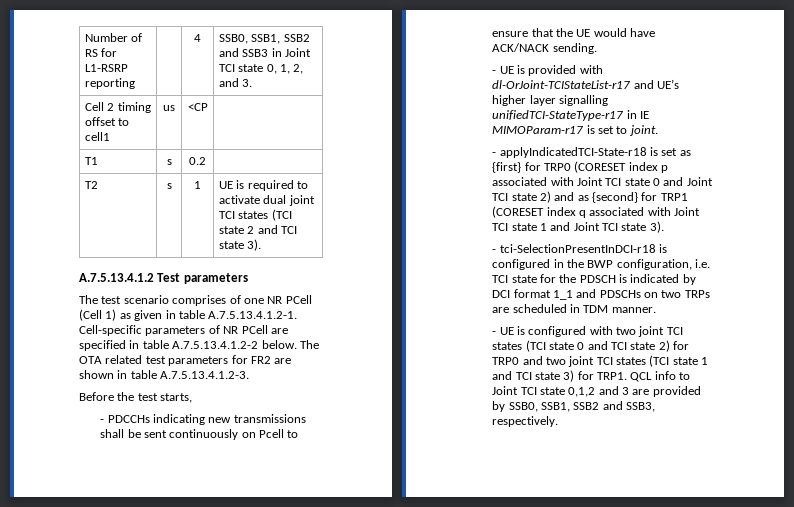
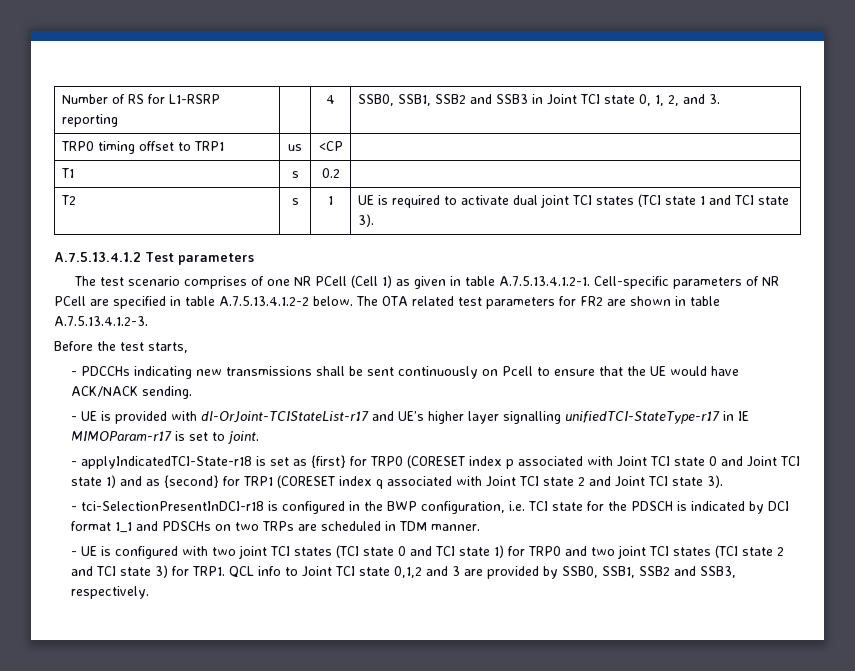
- Cell 2 timing offset to cell1 | us | <CP |
+ TRP0 timing offset to TRP1 | us | <CP |
- T2 | s | 1 | UE is required to activate dual joint TCI states (TCI state 2 and TCI state 3).
+ T2 | s | 1 | UE is required to activate dual joint TCI states (TCI state 1 and TCI state 3).
- - applyIndicatedTCI-State-r18 is set as {first} for TRP0 (CORESET index p associated with Joint TCI state 0 and Joint TCI state 2) and as {second} for TRP1 (CORESET index q associated with Joint TCI state 1 and Joint TCI state 3).
+ - applyIndicatedTCI-State-r18 is set as {first} for TRP0 (CORESET index p associated with Joint TCI state 0 and Joint TCI state 1) and as {second} for TRP1 (CORESET index q associated with Joint TCI state 2 and Joint TCI state 3).
- - UE is configured with two joint TCI states (TCI state 0 and TCI state 2) for TRP0 and two joint TCI states (TCI state 1 and TCI state 3) for TRP1.
+ - UE is configured with two joint TCI states (TCI state 0 and TCI state 1) for TRP0 and two joint TCI states (TCI state 2 and TCI state 3) for TRP1.

